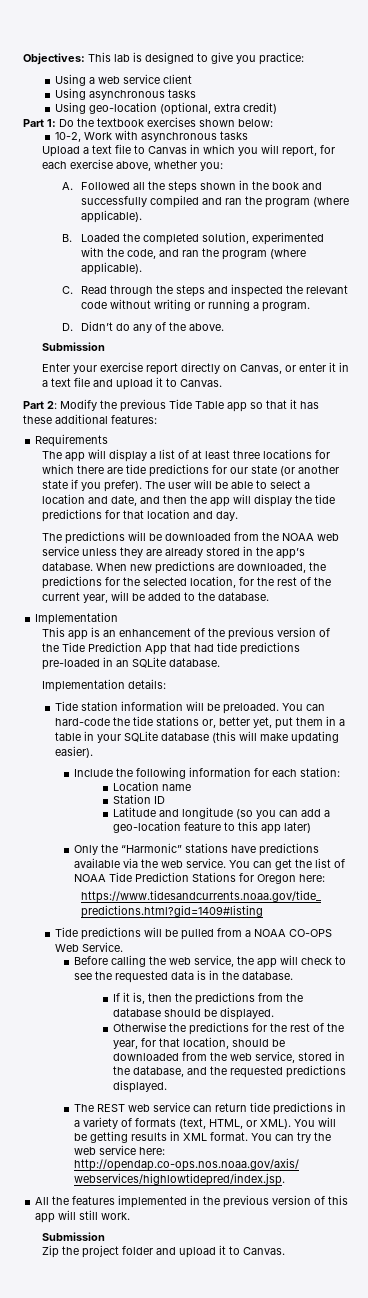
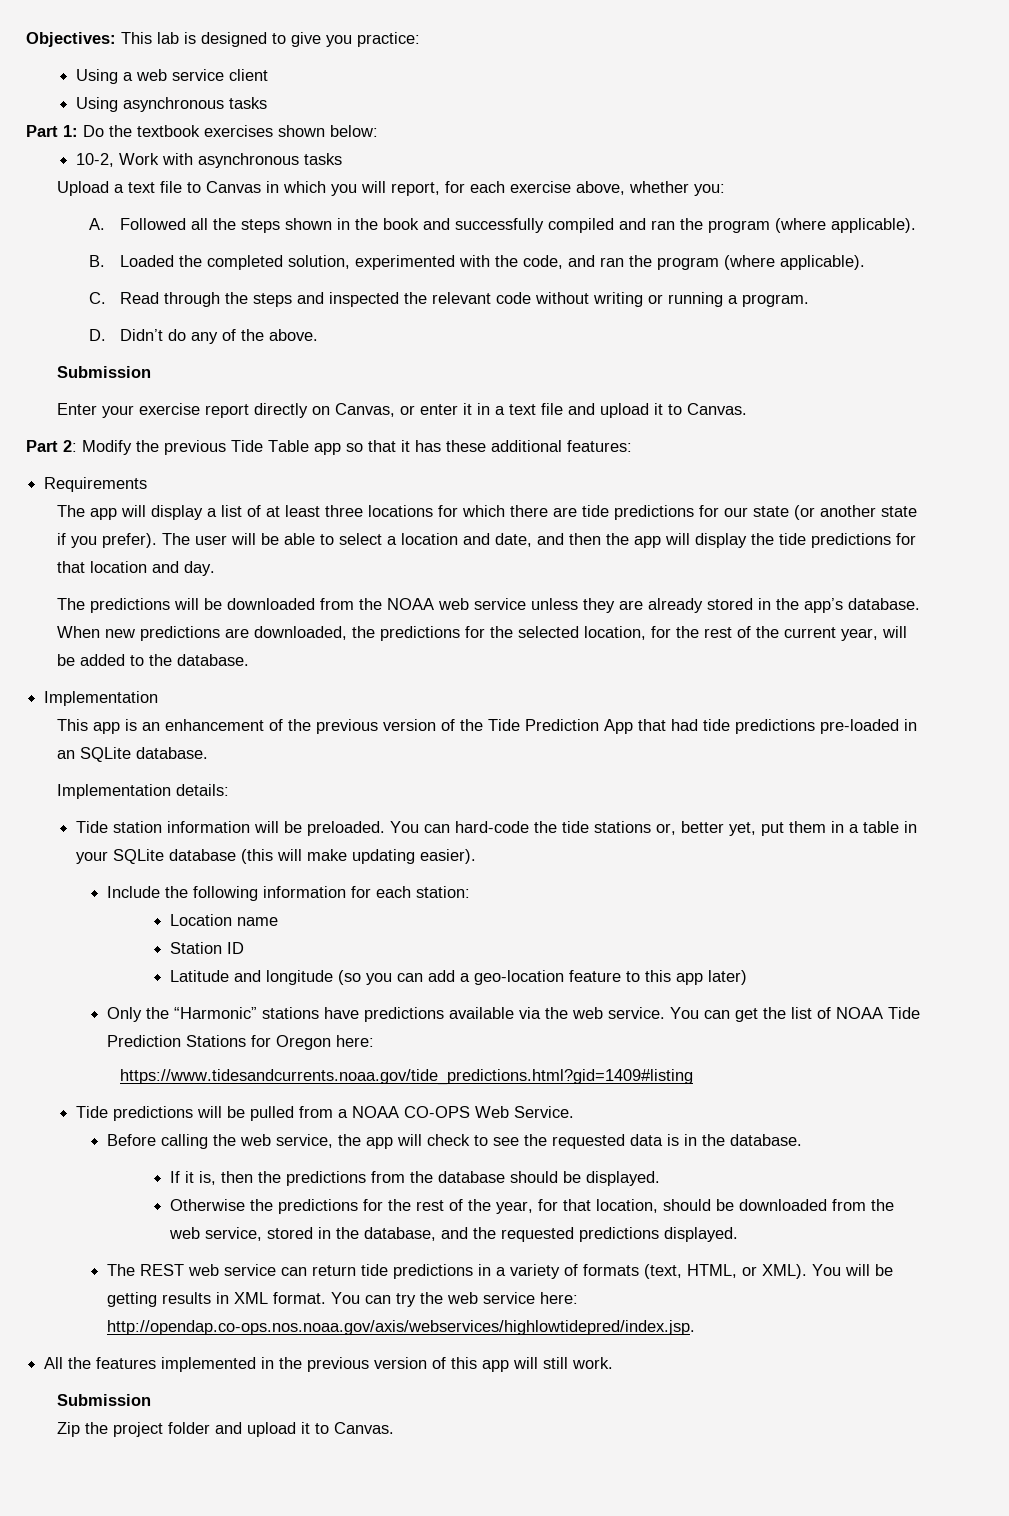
- Using geo-location (optional, extra credit)

